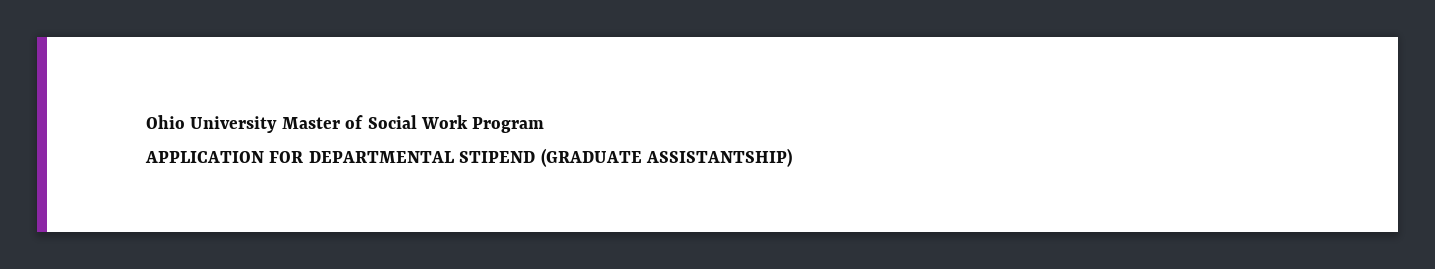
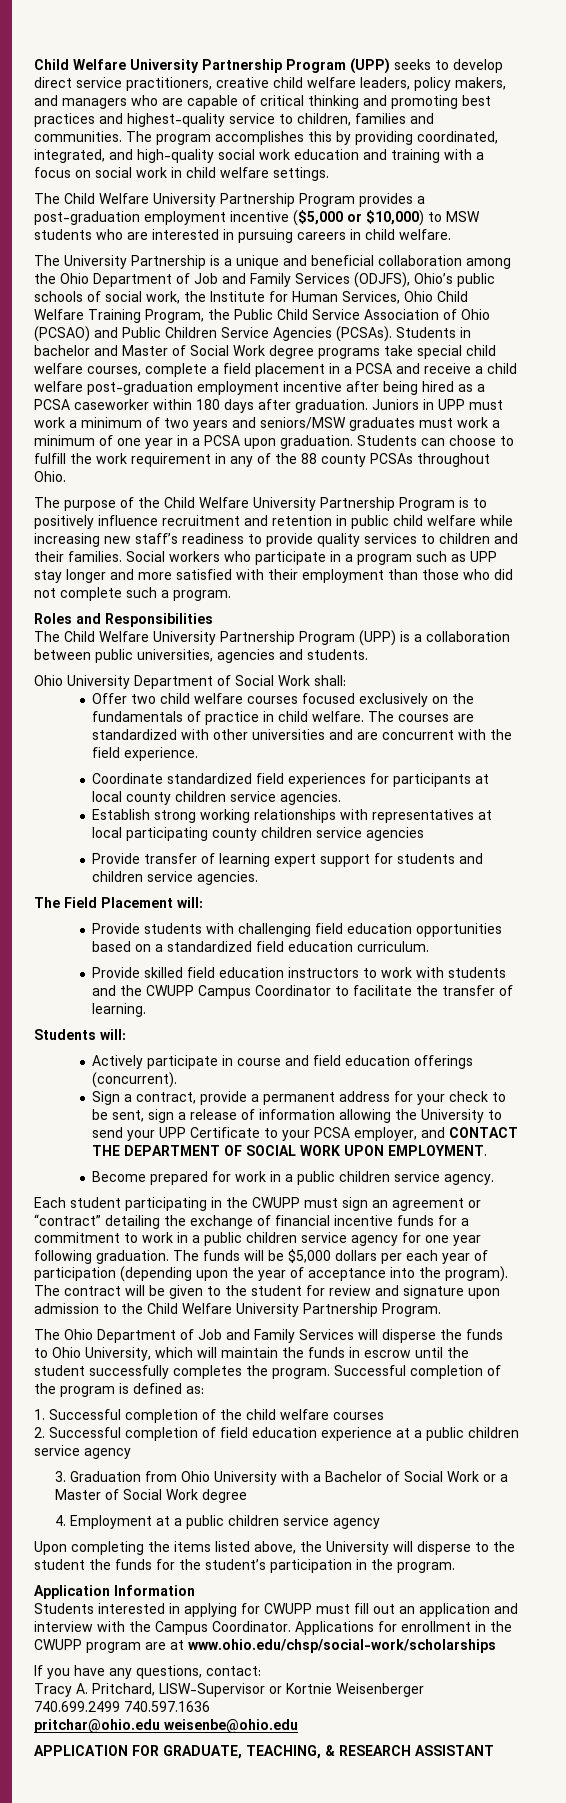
- Ohio University Master of Social Work Program
- APPLICATION FOR DEPARTMENTAL STIPEND (GRADUATE ASSISTANTSHIP)
+ Child Welfare University Partnership Program (UPP) seeks to develop direct service practitioners, creative child welfare leaders, policy makers, and managers who are capable of critical thinking and promoting best practices and highest-quality service to children, families and communities. The program accomplishes this by providing coordinated, integrated, and high-quality social work education and training with a focus on social work in child welfare settings.
+ The Child Welfare University Partnership Program provides a post-graduation employment incentive ($5,000 or $10,000) to MSW students who are interested in pursuing careers in child welfare.
+ The University Partnership is a unique and beneficial collaboration among the Ohio Department of Job and Family Services (ODJFS), Ohio’s public schools of social work, the Institute for Human Services, Ohio Child Welfare Training Program, the Public Child Service Association of Ohio (PCSAO) and Public Children Service Agencies (PCSAs). Students in bachelor and Master of Social Work degree programs take special child welfare courses, complete a field placement in a PCSA and receive a child welfare post-graduation employment incentive after being hired as a PCSA caseworker within 180 days after graduation. Juniors in UPP must work a minimum of two years and seniors/MSW graduates must work a minimum of one year in a PCSA upon graduation. Students can choose to fulfill the work requirement in any of the 88 county PCSAs throughout Ohio.
+ The purpose of the Child Welfare University Partnership Program is to positively influence recruitment and retention in public child welfare while increasing new staff’s readiness to provide quality services to children and their families. Social workers who participate in a program such as UPP stay longer and more satisfied with their employment than those who did not complete such a program.
+ Roles and Responsibilities
+ The Child Welfare University Partnership Program (UPP) is a collaboration between public universities, agencies and students.
+ Ohio University Department of Social Work shall:
+ Offer two child welfare courses focused exclusively on the fundamentals of practice in child welfare. The courses are standardized with other universities and are concurrent with the field experience.
+ Coordinate standardized field experiences for participants at local county children service agencies.
+ Establish strong working relationships with representatives at local participating county children service agencies
+ Provide transfer of learning expert support for students and children service agencies.
+ The Field Placement will:
+ Provide students with challenging field education opportunities based on a standardized field education curriculum.
+ Provide skilled field education instructors to work with students and the CWUPP Campus Coordinator to facilitate the transfer of learning.
+ Students will:
+ Actively participate in course and field education offerings (concurrent).
+ Sign a contract, provide a permanent address for your check to be sent, sign a release of information allowing the University to send your UPP Certificate to your PCSA employer, and CONTACT THE DEPARTMENT OF SOCIAL WORK UPON EMPLOYMENT.
+ Become prepared for work in a public children service agency.
+ Each student participating in the CWUPP must sign an agreement or “contract” detailing the exchange of financial incentive funds for a commitment to work in a public children service agency for one year following graduation. The funds will be $5,000 dollars per each year of participation (depending upon the year of acceptance into the program). The contract will be given to the student for review and signature upon admission to the Child Welfare University Partnership Program.
+ The Ohio Department of Job and Family Services will disperse the funds to Ohio University, which will maintain the funds in escrow until the student successfully completes the program. Successful completion of the program is defined as:
+ 1. Successful completion of the child welfare courses
+ 2. Successful completion of field education experience at a public children service agency
+ 3. Graduation from Ohio University with a Bachelor of Social Work or a Master of Social Work degree
+ 4. Employment at a public children service agency
+ Upon completing the items listed above, the University will disperse to the student the funds for the student’s participation in the program.
+ Application Information
+ Students interested in applying for CWUPP must fill out an application and interview with the Campus Coordinator. Applications for enrollment in the CWUPP program are at www.ohio.edu/chsp/social-work/scholarships
+ If you have any questions, contact:
+ Tracy A. Pritchard, LISW-Supervisor or Kortnie Weisenberger
+ 740.699.2499 740.597.1636
+ pritchar@ohio.edu weisenbe@ohio.edu
+ APPLICATION FOR GRADUATE, TEACHING, & RESEARCH ASSISTANT

